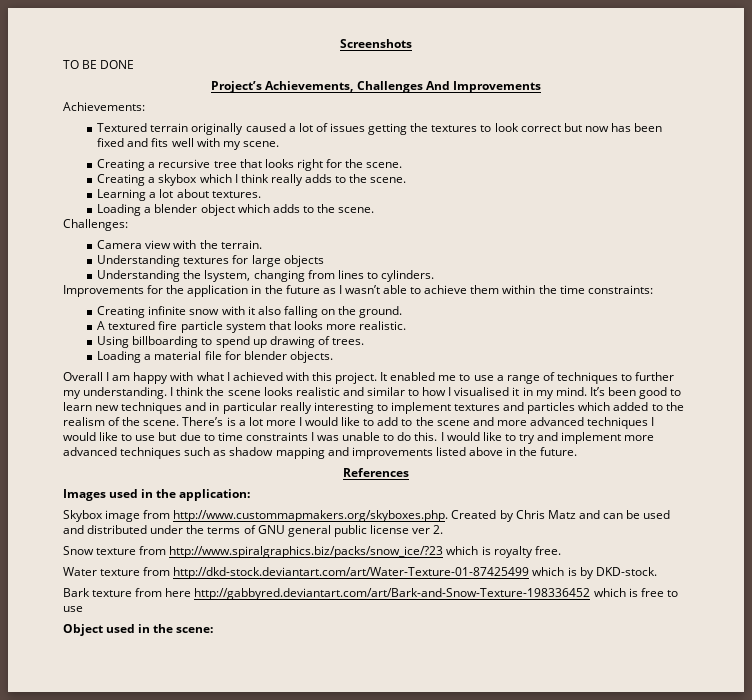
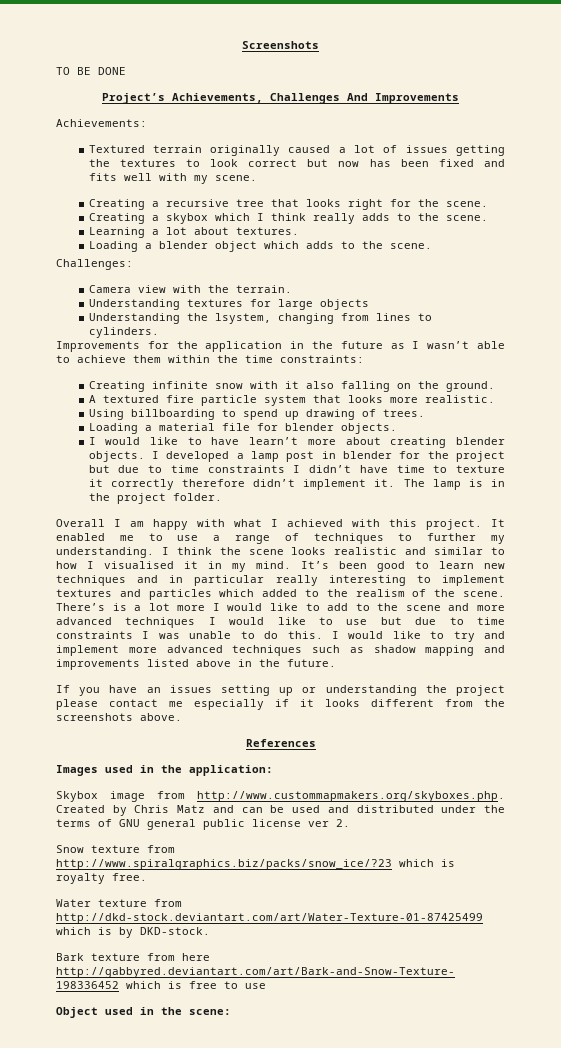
+ I would like to have learn’t more about creating blender objects. I developed a lamp post in blender for the project but due to time constraints I didn’t have time to texture it correctly therefore didn’t implement it. The lamp is in the project folder.
+ If you have an issues setting up or understanding the project please contact me especially if it looks different from the screenshots above.

